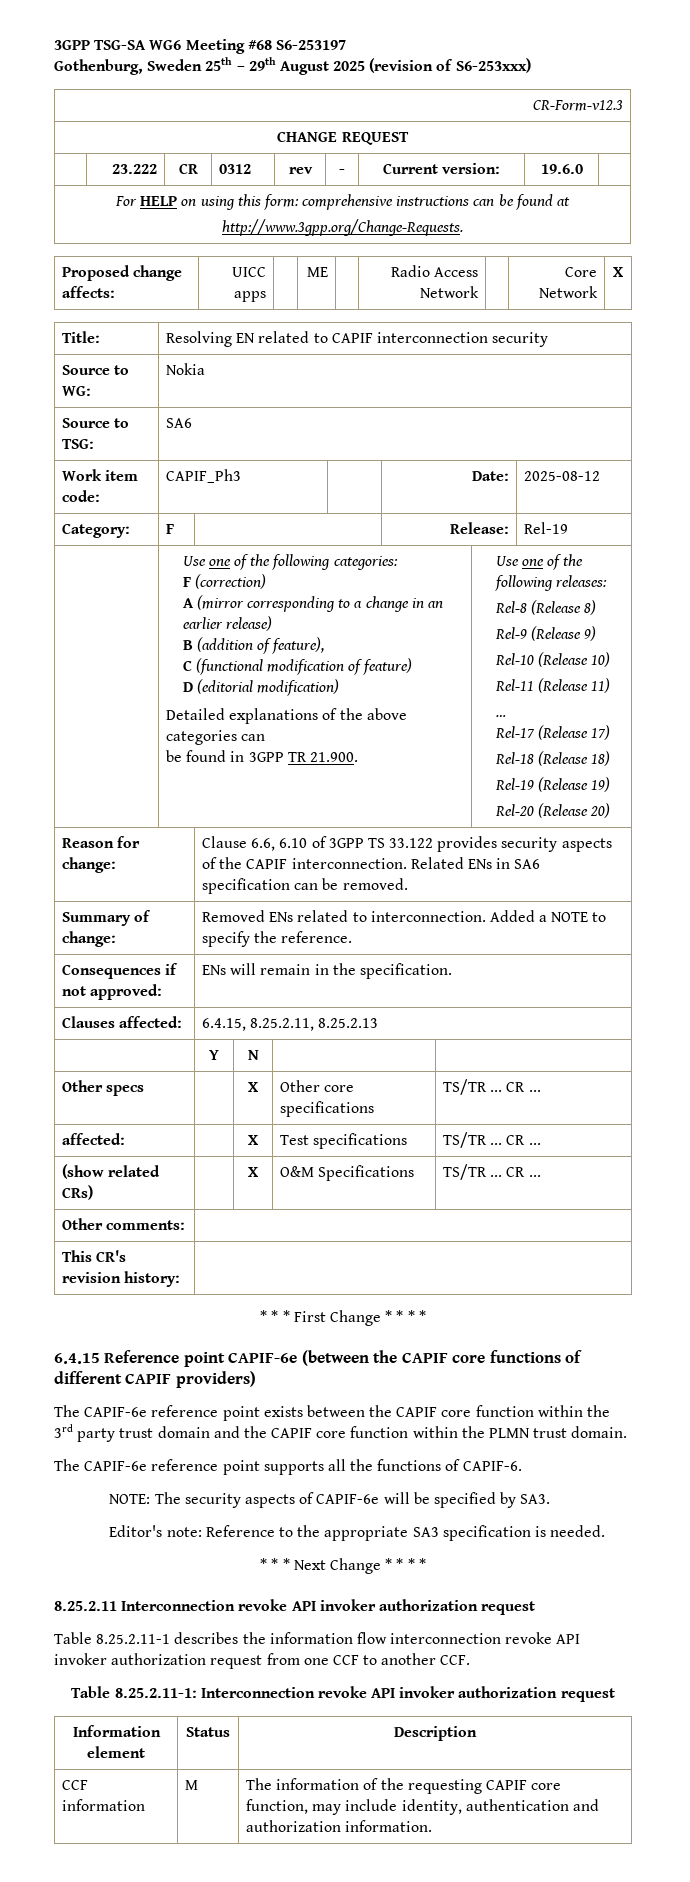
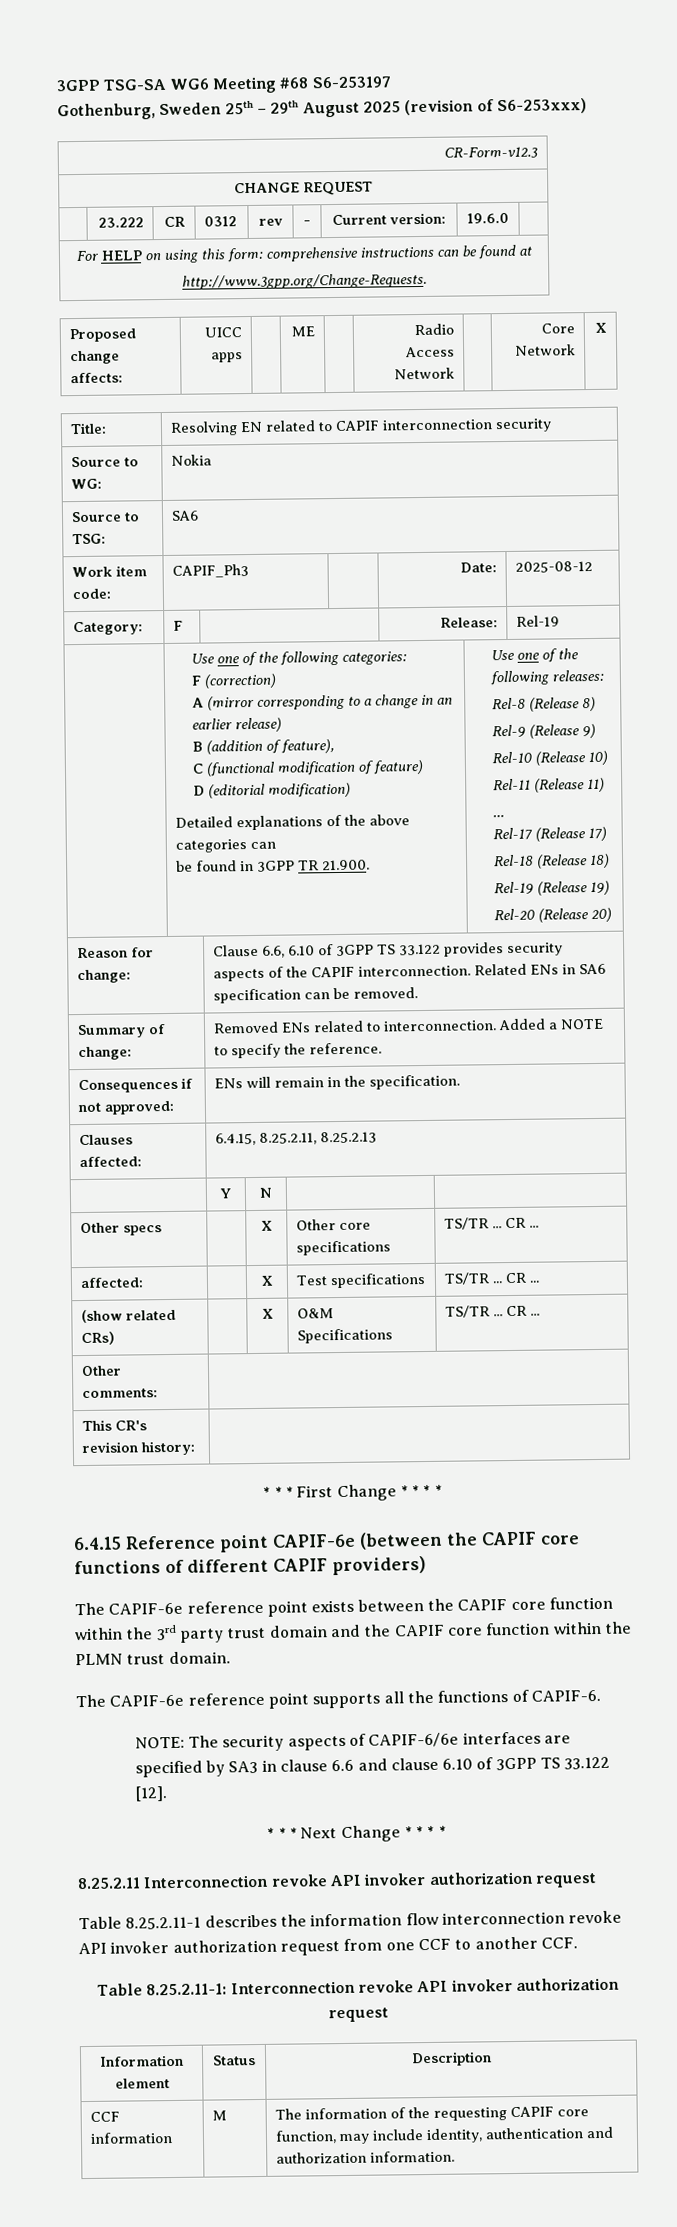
- NOTE: The security aspects of CAPIF-6e will be specified by SA3.
- Editor's note: Reference to the appropriate SA3 specification is needed.
+ NOTE: The security aspects of CAPIF-6/6e interfaces are specified by SA3 in clause 6.6 and clause 6.10 of 3GPP TS 33.122 [12].

